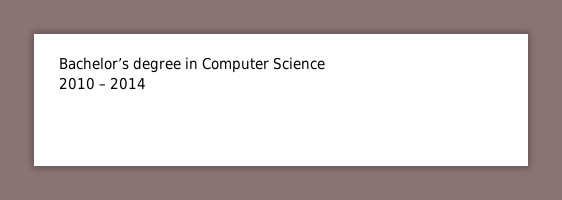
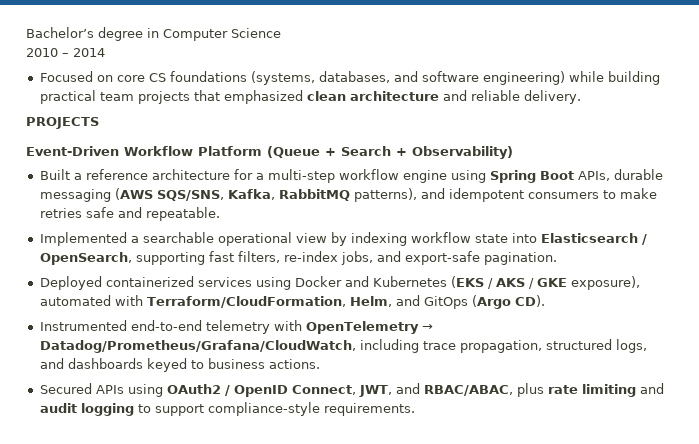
+ Focused on core CS foundations (systems, databases, and software engineering) while building practical team projects that emphasized clean architecture and reliable delivery.
+ PROJECTS
+ Event-Driven Workflow Platform (Queue + Search + Observability)
+ Built a reference architecture for a multi-step workflow engine using Spring Boot APIs, durable messaging (AWS SQS/SNS, Kafka, RabbitMQ patterns), and idempotent consumers to make retries safe and repeatable.
+ Implemented a searchable operational view by indexing workflow state into Elasticsearch / OpenSearch, supporting fast filters, re-index jobs, and export-safe pagination.
+ Deployed containerized services using Docker and Kubernetes (EKS / AKS / GKE exposure), automated with Terraform/CloudFormation, Helm, and GitOps (Argo CD).
+ Instrumented end-to-end telemetry with OpenTelemetry → Datadog/Prometheus/Grafana/CloudWatch, including trace propagation, structured logs, and dashboards keyed to business actions.
+ Secured APIs using OAuth2 / OpenID Connect, JWT, and RBAC/ABAC, plus rate limiting and audit logging to support compliance-style requirements.

